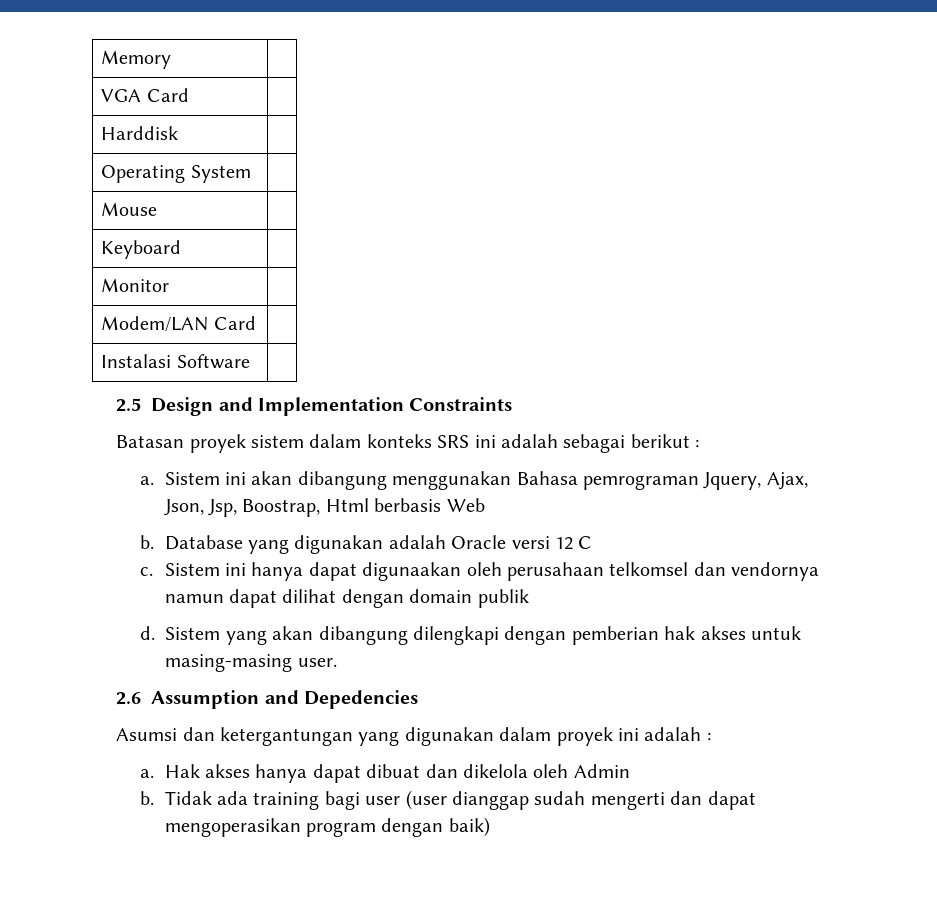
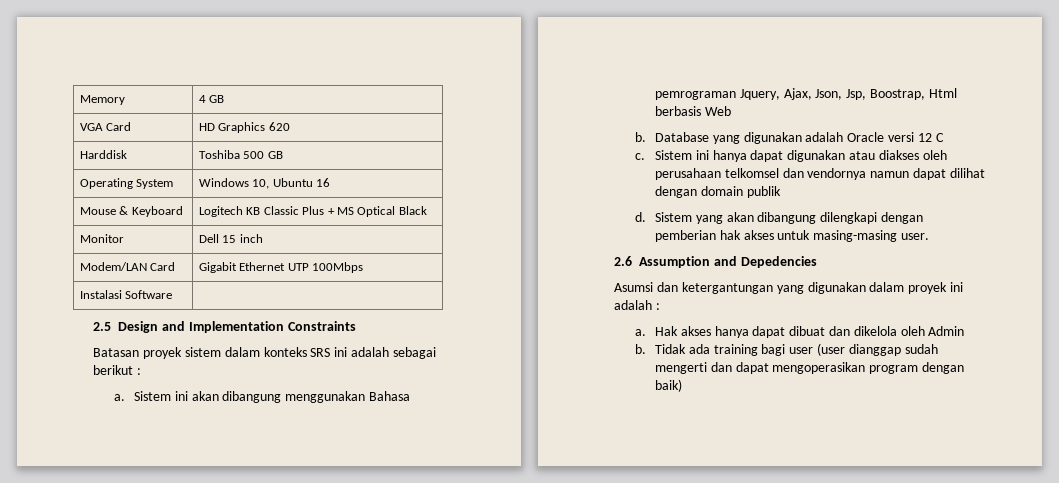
- Memory |
+ Memory | 4 GB
- VGA Card |
- Harddisk |
- Operating System |
+ VGA Card | HD Graphics 620
+ Harddisk | Toshiba 500 GB
+ Operating System | Windows 10, Ubuntu 16
- Mouse |
- Keyboard |
- Monitor |
- Modem/LAN Card |
+ Mouse & Keyboard | Logitech KB Classic Plus + MS Optical Black
+ Monitor | Dell 15 inch
+ Modem/LAN Card | Gigabit Ethernet UTP 100Mbps
- Sistem ini hanya dapat digunaakan oleh perusahaan telkomsel dan vendornya namun dapat dilihat dengan domain publik
+ Sistem ini hanya dapat digunakan atau diakses oleh perusahaan telkomsel dan vendornya namun dapat dilihat dengan domain publik

